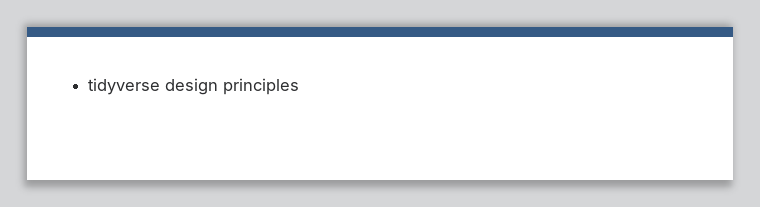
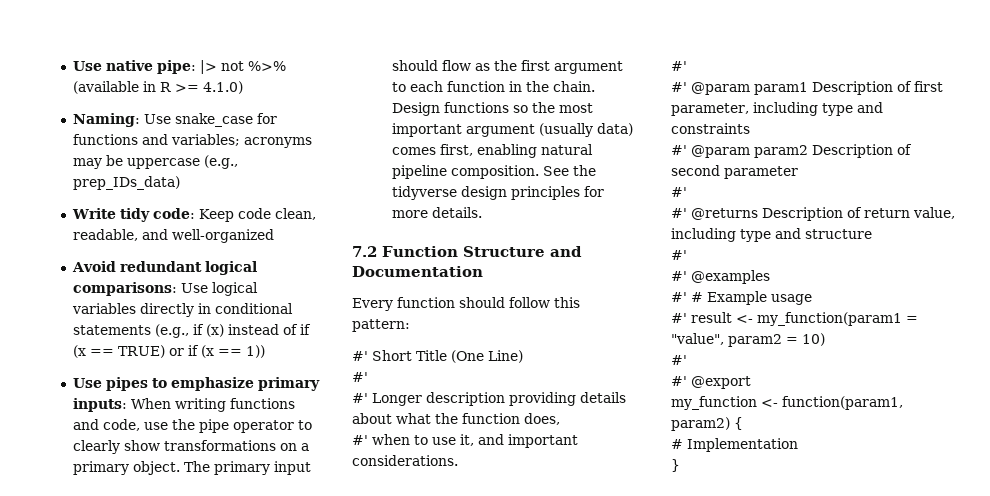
- tidyverse design principles
+ Use native pipe: |> not %>% (available in R >= 4.1.0)
+ Naming: Use snake_case for functions and variables; acronyms may be uppercase (e.g., prep_IDs_data)
+ Write tidy code: Keep code clean, readable, and well-organized
+ Avoid redundant logical comparisons: Use logical variables directly in conditional statements (e.g., if (x) instead of if (x == TRUE) or if (x == 1))
+ Use pipes to emphasize primary inputs: When writing functions and code, use the pipe operator to clearly show transformations on a primary object. The primary input should flow as the first argument to each function in the chain. Design functions so the most important argument (usually data) comes first, enabling natural pipeline composition. See the tidyverse design principles for more details.
+ 7.2 Function Structure and Documentation
+ Every function should follow this pattern:
+ #' Short Title (One Line)
+ #'
+ #' Longer description providing details about what the function does,
+ #' when to use it, and important considerations.
+ #'
+ #' @param param1 Description of first parameter, including type and constraints
+ #' @param param2 Description of second parameter
+ #'
+ #' @returns Description of return value, including type and structure
+ #'
+ #' @examples
+ #' # Example usage
+ #' result <- my_function(param1 = "value", param2 = 10)
+ #'
+ #' @export
+ my_function <- function(param1, param2) {
+ # Implementation
+ }

